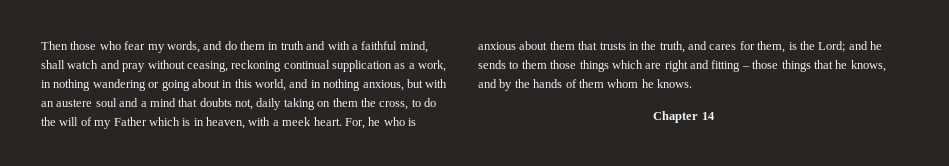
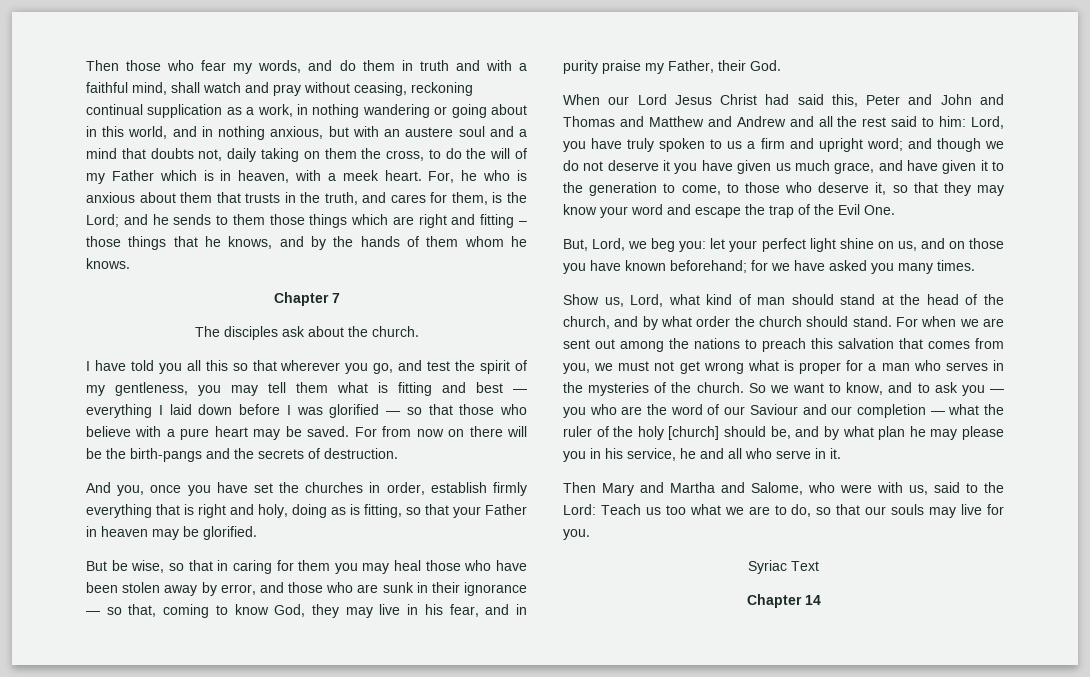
+ Chapter 7
+ The disciples ask about the church.
+ I have told you all this so that wherever you go, and test the spirit of my gentleness, you may tell them what is fitting and best — everything I laid down before I was glorified — so that those who believe with a pure heart may be saved. For from now on there will be the birth-pangs and the secrets of destruction.
+ And you, once you have set the churches in order, establish firmly everything that is right and holy, doing as is fitting, so that your Father in heaven may be glorified.
+ But be wise, so that in caring for them you may heal those who have been stolen away by error, and those who are sunk in their ignorance — so that, coming to know God, they may live in his fear, and in purity praise my Father, their God.
+ When our Lord Jesus Christ had said this, Peter and John and Thomas and Matthew and Andrew and all the rest said to him: Lord, you have truly spoken to us a firm and upright word; and though we do not deserve it you have given us much grace, and have given it to the generation to come, to those who deserve it, so that they may know your word and escape the trap of the Evil One.
+ But, Lord, we beg you: let your perfect light shine on us, and on those you have known beforehand; for we have asked you many times.
+ Show us, Lord, what kind of man should stand at the head of the church, and by what order the church should stand. For when we are sent out among the nations to preach this salvation that comes from you, we must not get wrong what is proper for a man who serves in the mysteries of the church. So we want to know, and to ask you — you who are the word of our Saviour and our completion — what the ruler of the holy [church] should be, and by what plan he may please you in his service, he and all who serve in it.
+ Then Mary and Martha and Salome, who were with us, said to the Lord: Teach us too what we are to do, so that our souls may live for you.
+ Syriac Text

